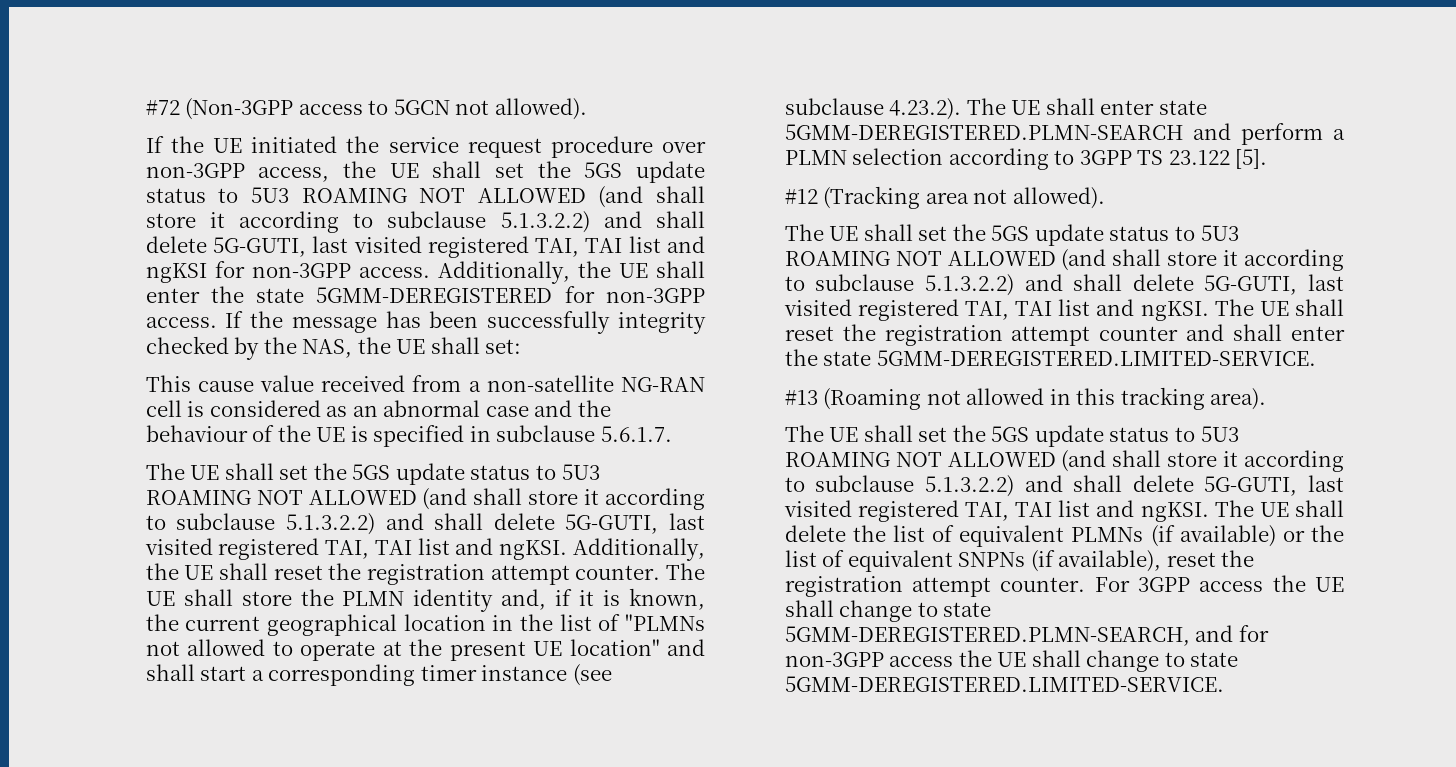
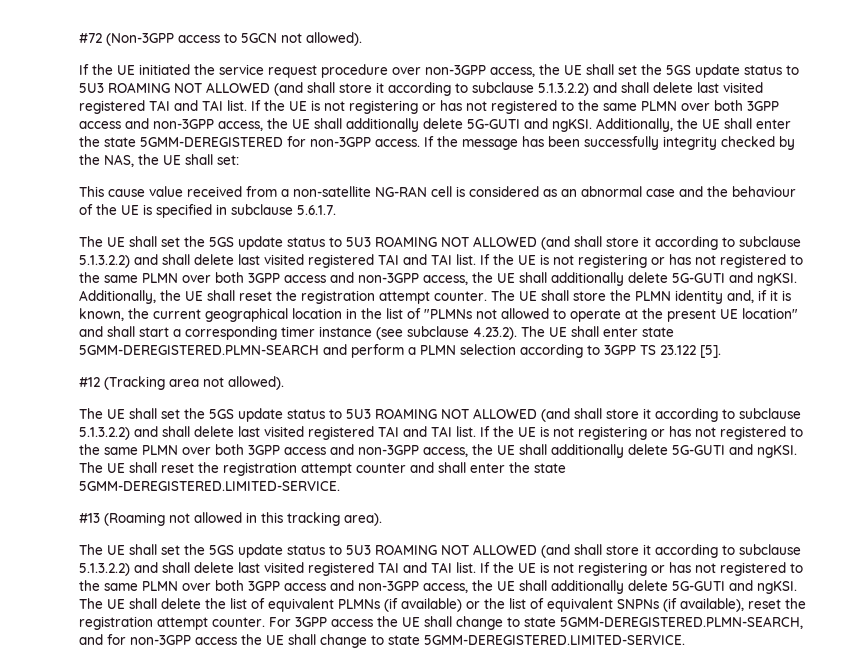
- If the UE initiated the service request procedure over non-3GPP access, the UE shall set the 5GS update status to 5U3 ROAMING NOT ALLOWED (and shall store it according to subclause 5.1.3.2.2) and shall delete 5G-GUTI, last visited registered TAI, TAI list and ngKSI for non-3GPP access.
+ If the UE initiated the service request procedure over non-3GPP access, the UE shall set the 5GS update status to 5U3 ROAMING NOT ALLOWED (and shall store it according to subclause 5.1.3.2.2) and shall delete last visited registered TAI and TAI list. If the UE is not registering or has not registered to the same PLMN over both 3GPP access and non-3GPP access, the UE shall additionally delete 5G-GUTI and ngKSI.
  This cause value received from a non-satellite NG-RAN cell is considered as an abnormal case and the behaviour of the UE is specified in subclause 5.6.1.7.
- The UE shall set the 5GS update status to 5U3 ROAMING NOT ALLOWED (and shall store it according to subclause 5.1.3.2.2) and shall delete 5G-GUTI, last visited registered TAI, TAI list and ngKSI.
+ The UE shall set the 5GS update status to 5U3 ROAMING NOT ALLOWED (and shall store it according to subclause 5.1.3.2.2) and shall delete last visited registered TAI and TAI list. If the UE is not registering or has not registered to the same PLMN over both 3GPP access and non-3GPP access, the UE shall additionally delete 5G-GUTI and ngKSI.
  #12 (Tracking area not allowed).
- The UE shall set the 5GS update status to 5U3 ROAMING NOT ALLOWED (and shall store it according to subclause 5.1.3.2.2) and shall delete 5G-GUTI, last visited registered TAI, TAI list and ngKSI.
+ The UE shall set the 5GS update status to 5U3 ROAMING NOT ALLOWED (and shall store it according to subclause 5.1.3.2.2) and shall delete last visited registered TAI and TAI list. If the UE is not registering or has not registered to the same PLMN over both 3GPP access and non-3GPP access, the UE shall additionally delete 5G-GUTI and ngKSI.
  #13 (Roaming not allowed in this tracking area).
- The UE shall set the 5GS update status to 5U3 ROAMING NOT ALLOWED (and shall store it according to subclause 5.1.3.2.2) and shall delete 5G-GUTI, last visited registered TAI, TAI list and ngKSI.
+ The UE shall set the 5GS update status to 5U3 ROAMING NOT ALLOWED (and shall store it according to subclause 5.1.3.2.2) and shall delete last visited registered TAI and TAI list. If the UE is not registering or has not registered to the same PLMN over both 3GPP access and non-3GPP access, the UE shall additionally delete 5G-GUTI and ngKSI.

